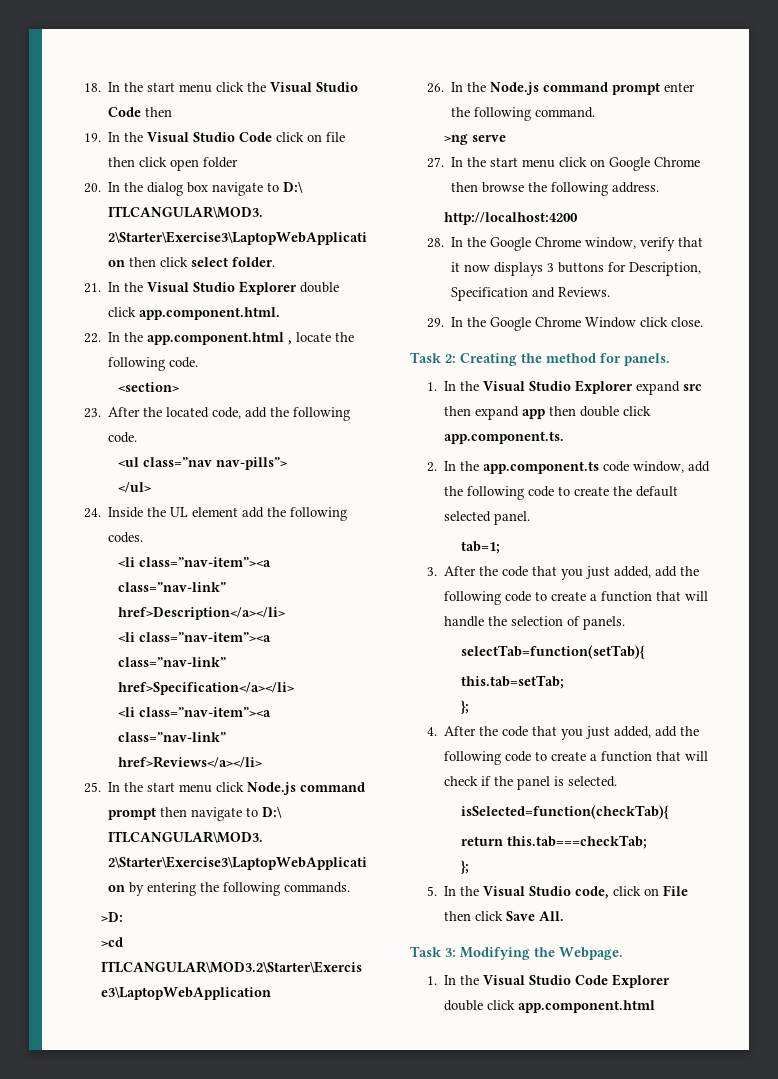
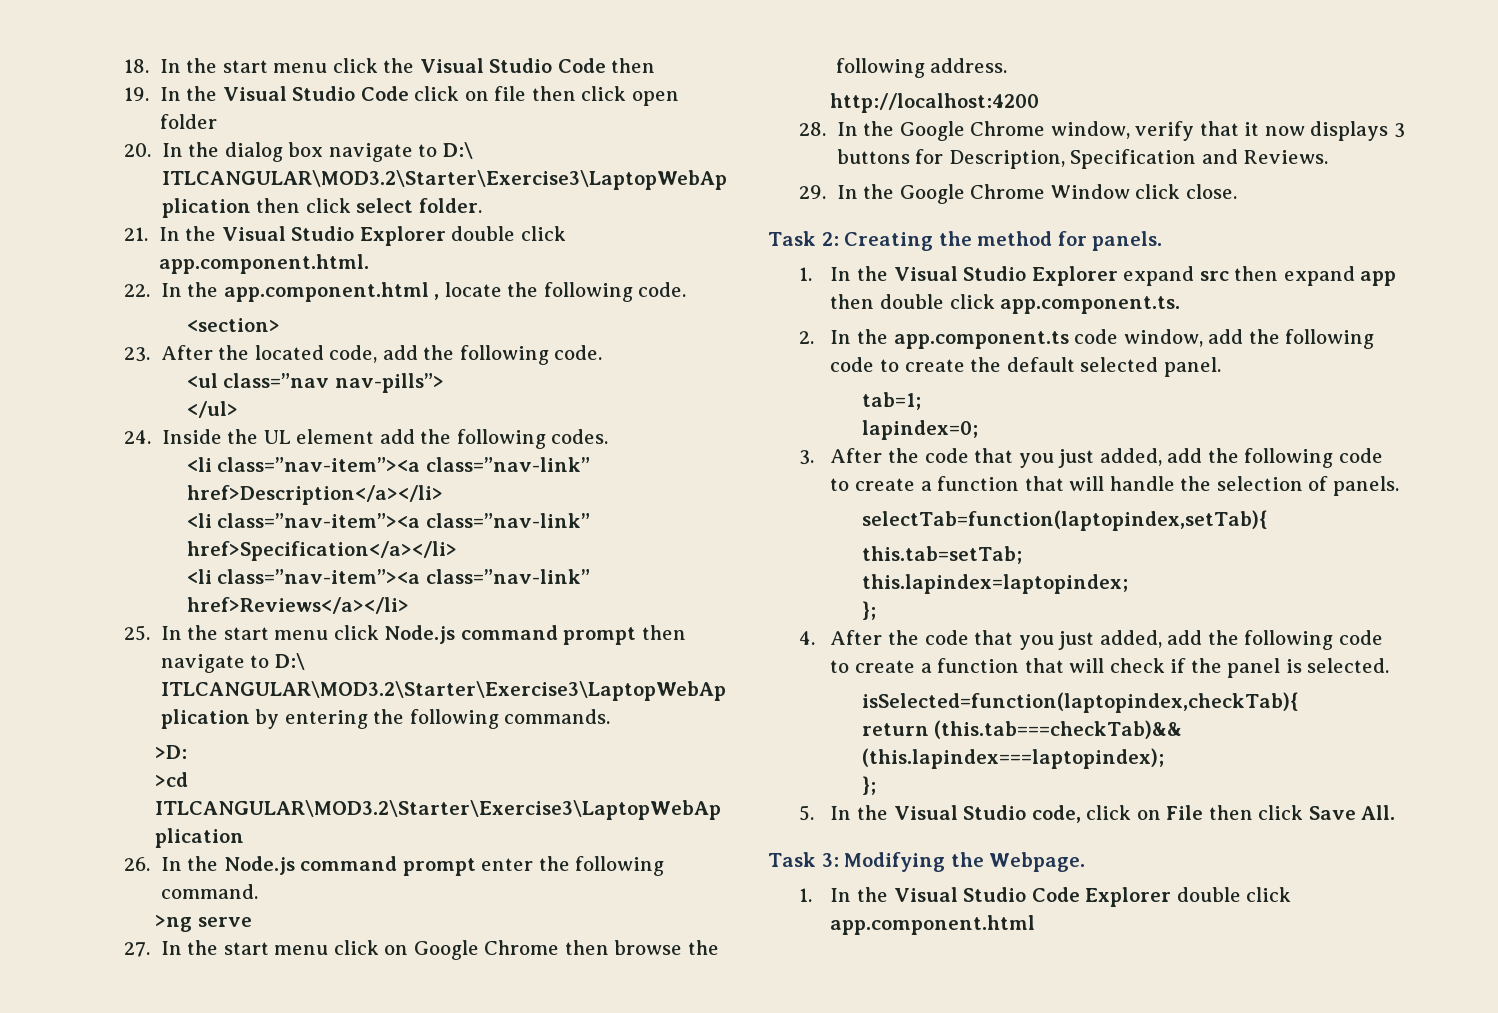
+ lapindex=0;
- selectTab=function(setTab){
+ selectTab=function(laptopindex,setTab){
+ this.lapindex=laptopindex;
- isSelected=function(checkTab){
+ isSelected=function(laptopindex,checkTab){
- return this.tab===checkTab;
+ return (this.tab===checkTab)&& (this.lapindex===laptopindex);

